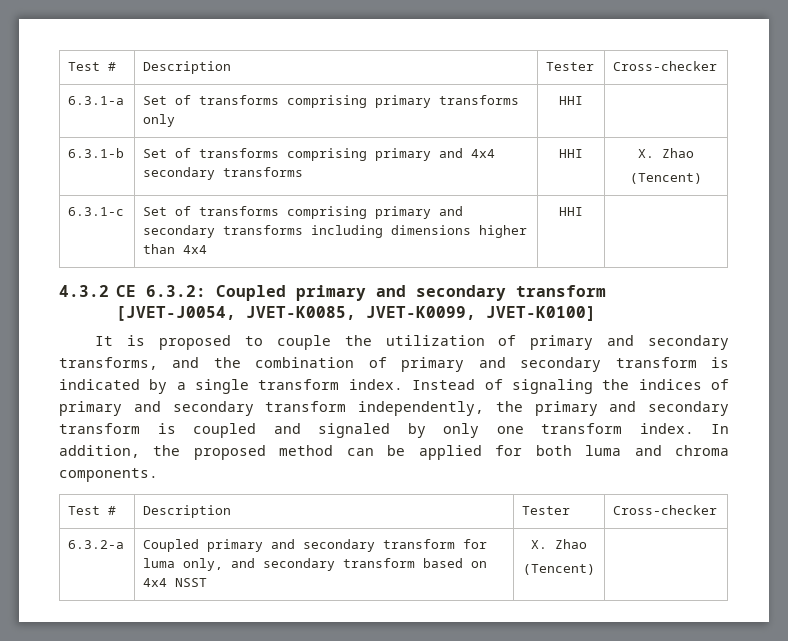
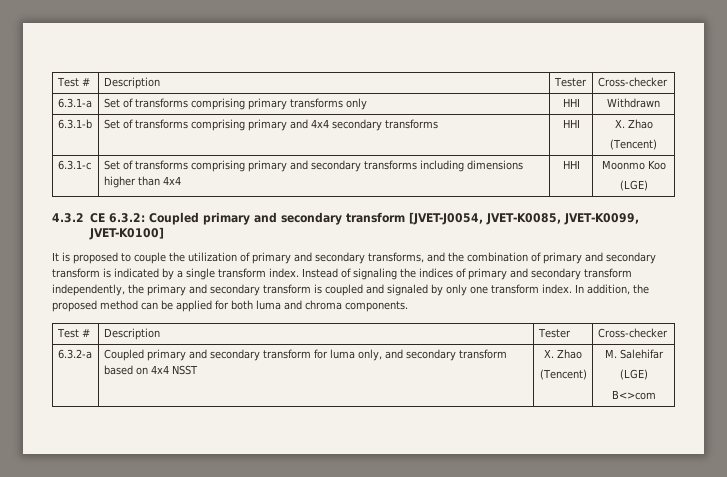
- 6.3.1-a | Set of transforms comprising primary transforms only | HHI |
+ 6.3.1-a | Set of transforms comprising primary transforms only | HHI | Withdrawn
- 6.3.1-c | Set of transforms comprising primary and secondary transforms including dimensions higher than 4x4 | HHI |
+ 6.3.1-c | Set of transforms comprising primary and secondary transforms including dimensions higher than 4x4 | HHI | Moonmo Koo
+ (LGE)
  6.3.2-a | Coupled primary and secondary transform for luma only, and secondary transform based on 4x4 NSST | X. Zhao
- (Tencent) |
+ (Tencent) | M. Salehifar
+ (LGE)
+ B<>com

